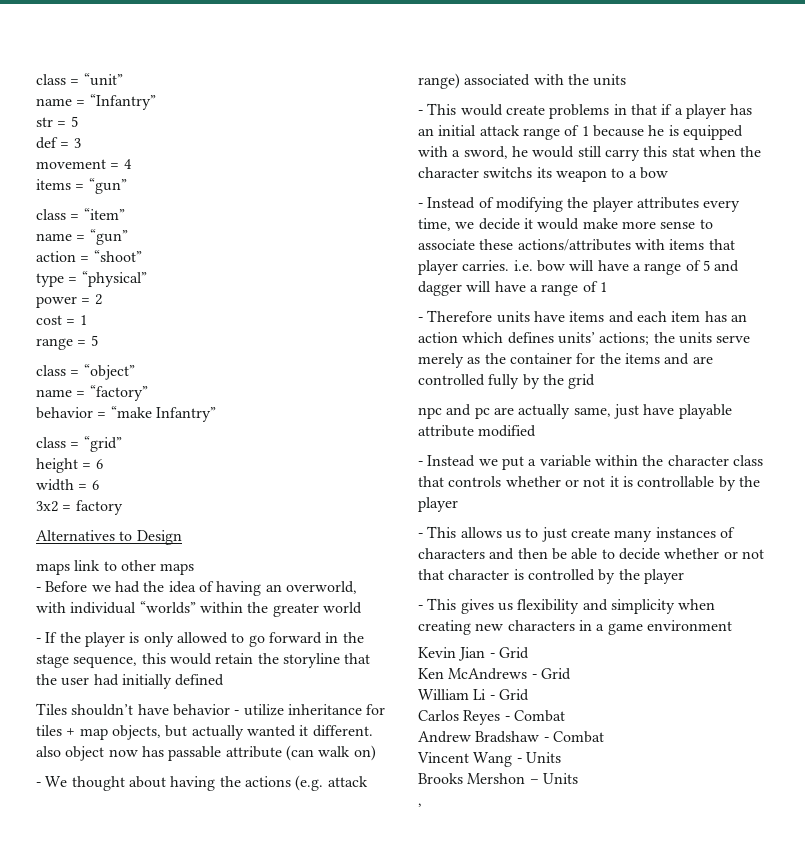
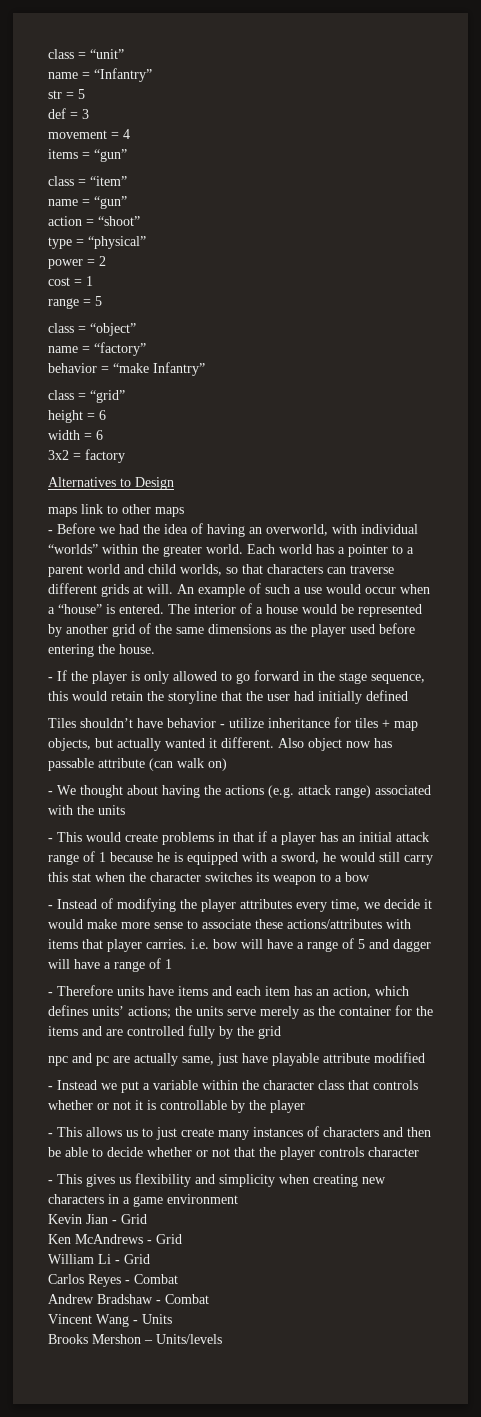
- - Before we had the idea of having an overworld, with individual “worlds” within the greater world
+ - Before we had the idea of having an overworld, with individual “worlds” within the greater world. Each world has a pointer to a parent world and child worlds, so that characters can traverse different grids at will. An example of such a use would occur when a “house” is entered. The interior of a house would be represented by another grid of the same dimensions as the player used before entering the house.
- Tiles shouldn’t have behavior - utilize inheritance for tiles + map objects, but actually wanted it different. also object now has passable attribute (can walk on)
+ Tiles shouldn’t have behavior - utilize inheritance for tiles + map objects, but actually wanted it different. Also object now has passable attribute (can walk on)
- - This would create problems in that if a player has an initial attack range of 1 because he is equipped with a sword, he would still carry this stat when the character switchs its weapon to a bow
+ - This would create problems in that if a player has an initial attack range of 1 because he is equipped with a sword, he would still carry this stat when the character switches its weapon to a bow
- - Therefore units have items and each item has an action which defines units’ actions; the units serve merely as the container for the items and are controlled fully by the grid
+ - Therefore units have items and each item has an action, which defines units’ actions; the units serve merely as the container for the items and are controlled fully by the grid
- - This allows us to just create many instances of characters and then be able to decide whether or not that character is controlled by the player
+ - This allows us to just create many instances of characters and then be able to decide whether or not that the player controls character
- Brooks Mershon – Units
- ,
+ Brooks Mershon – Units/levels

